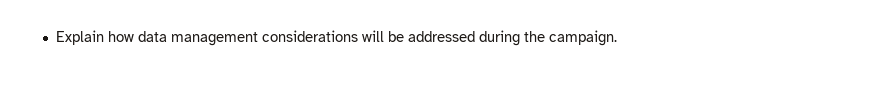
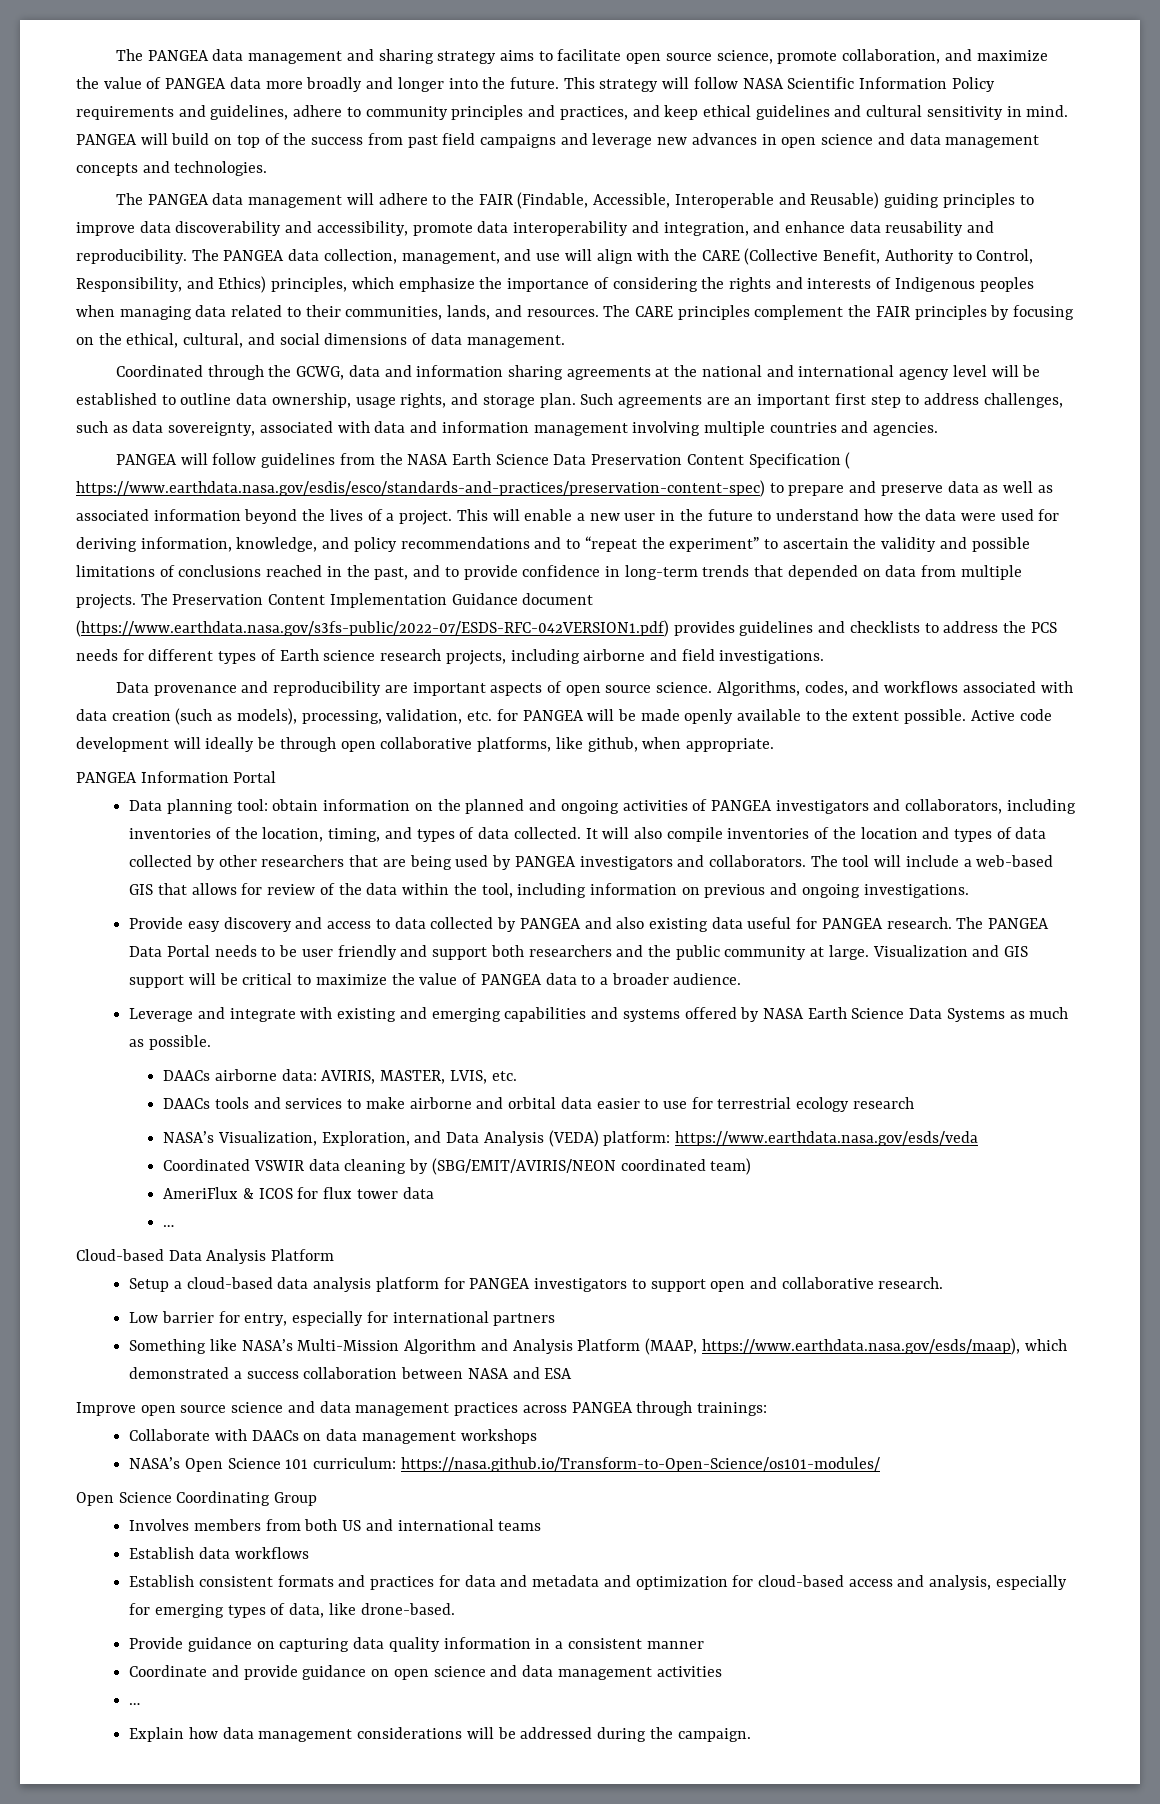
+ The PANGEA data management and sharing strategy aims to facilitate open source science, promote collaboration, and maximize the value of PANGEA data more broadly and longer into the future. This strategy will follow NASA Scientific Information Policy requirements and guidelines, adhere to community principles and practices, and keep ethical guidelines and cultural sensitivity in mind. PANGEA will build on top of the success from past field campaigns and leverage new advances in open science and data management concepts and technologies.
+ The PANGEA data management will adhere to the FAIR (Findable, Accessible, Interoperable and Reusable) guiding principles to improve data discoverability and accessibility, promote data interoperability and integration, and enhance data reusability and reproducibility. The PANGEA data collection, management, and use will align with the CARE (Collective Benefit, Authority to Control, Responsibility, and Ethics) principles, which emphasize the importance of considering the rights and interests of Indigenous peoples when managing data related to their communities, lands, and resources. The CARE principles complement the FAIR principles by focusing on the ethical, cultural, and social dimensions of data management.
+ Coordinated through the GCWG, data and information sharing agreements at the national and international agency level will be established to outline data ownership, usage rights, and storage plan. Such agreements are an important first step to address challenges, such as data sovereignty, associated with data and information management involving multiple countries and agencies.
+ PANGEA will follow guidelines from the NASA Earth Science Data Preservation Content Specification ( https://www.earthdata.nasa.gov/esdis/esco/standards-and-practices/preservation-content-spec) to prepare and preserve data as well as associated information beyond the lives of a project. This will enable a new user in the future to understand how the data were used for deriving information, knowledge, and policy recommendations and to “repeat the experiment” to ascertain the validity and possible limitations of conclusions reached in the past, and to provide confidence in long-term trends that depended on data from multiple projects. The Preservation Content Implementation Guidance document (https://www.earthdata.nasa.gov/s3fs-public/2022-07/ESDS-RFC-042VERSION1.pdf) provides guidelines and checklists to address the PCS needs for different types of Earth science research projects, including airborne and field investigations.
+ Data provenance and reproducibility are important aspects of open source science. Algorithms, codes, and workflows associated with data creation (such as models), processing, validation, etc. for PANGEA will be made openly available to the extent possible. Active code development will ideally be through open collaborative platforms, like github, when appropriate.
+ PANGEA Information Portal
+ Data planning tool: obtain information on the planned and ongoing activities of PANGEA investigators and collaborators, including inventories of the location, timing, and types of data collected. It will also compile inventories of the location and types of data collected by other researchers that are being used by PANGEA investigators and collaborators. The tool will include a web-based GIS that allows for review of the data within the tool, including information on previous and ongoing investigations.
+ Provide easy discovery and access to data collected by PANGEA and also existing data useful for PANGEA research. The PANGEA Data Portal needs to be user friendly and support both researchers and the public community at large. Visualization and GIS support will be critical to maximize the value of PANGEA data to a broader audience.
+ Leverage and integrate with existing and emerging capabilities and systems offered by NASA Earth Science Data Systems as much as possible.
+ DAACs airborne data: AVIRIS, MASTER, LVIS, etc.
+ DAACs tools and services to make airborne and orbital data easier to use for terrestrial ecology research
+ NASA’s Visualization, Exploration, and Data Analysis (VEDA) platform: https://www.earthdata.nasa.gov/esds/veda
+ Coordinated VSWIR data cleaning by (SBG/EMIT/AVIRIS/NEON coordinated team)
+ AmeriFlux & ICOS for flux tower data
+ …
+ Cloud-based Data Analysis Platform
+ Setup a cloud-based data analysis platform for PANGEA investigators to support open and collaborative research.
+ Low barrier for entry, especially for international partners
+ Something like NASA’s Multi-Mission Algorithm and Analysis Platform (MAAP, https://www.earthdata.nasa.gov/esds/maap), which demonstrated a success collaboration between NASA and ESA
+ Improve open source science and data management practices across PANGEA through trainings:
+ Collaborate with DAACs on data management workshops
+ NASA’s Open Science 101 curriculum: https://nasa.github.io/Transform-to-Open-Science/os101-modules/
+ Open Science Coordinating Group
+ Involves members from both US and international teams
+ Establish data workflows
+ Establish consistent formats and practices for data and metadata and optimization for cloud-based access and analysis, especially for emerging types of data, like drone-based.
+ Provide guidance on capturing data quality information in a consistent manner
+ Coordinate and provide guidance on open science and data management activities
+ …

